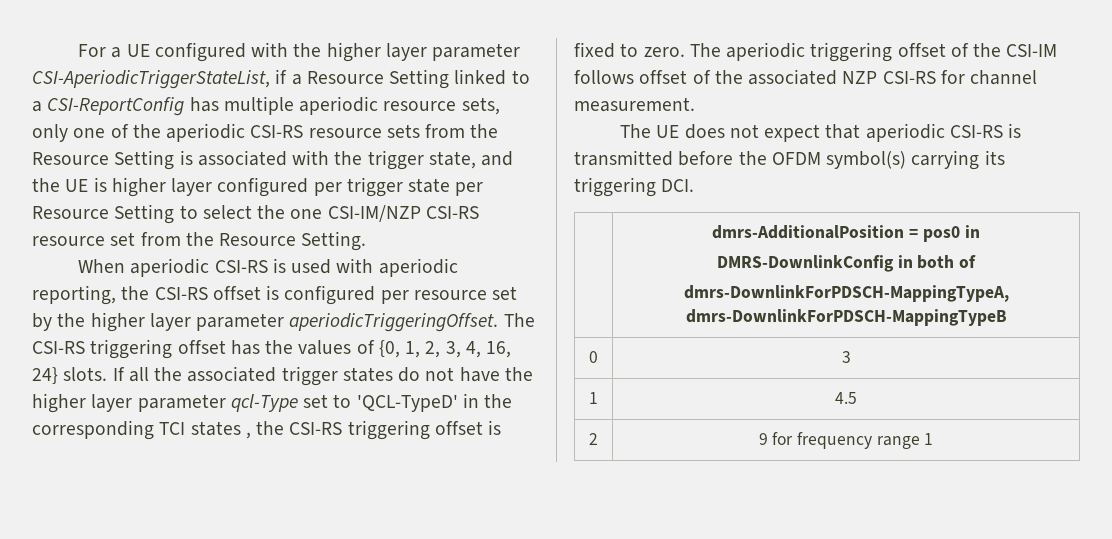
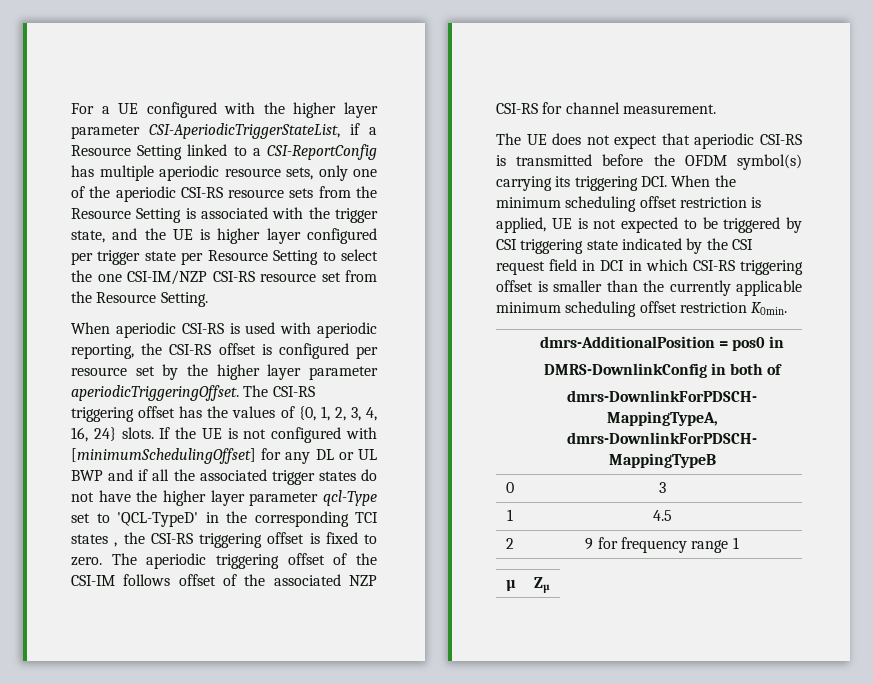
- If all the associated trigger states do not have the higher layer parameter qcl-Type set to 'QCL-TypeD' in the corresponding TCI states , the CSI-RS triggering offset is fixed to zero.
+ If the UE is not configured with [minimumSchedulingOffset] for any DL or UL BWP and if all the associated trigger states do not have the higher layer parameter qcl-Type set to 'QCL-TypeD' in the corresponding TCI states , the CSI-RS triggering offset is fixed to zero.
- The UE does not expect that aperiodic CSI-RS is transmitted before the OFDM symbol(s) carrying its triggering DCI.
+ The UE does not expect that aperiodic CSI-RS is transmitted before the OFDM symbol(s) carrying its triggering DCI. When the minimum scheduling offset restriction is applied, UE is not expected to be triggered by CSI triggering state indicated by the CSI request field in DCI in which CSI-RS triggering offset is smaller than the currently applicable minimum scheduling offset restriction K0min.
+ µ | Zµ

